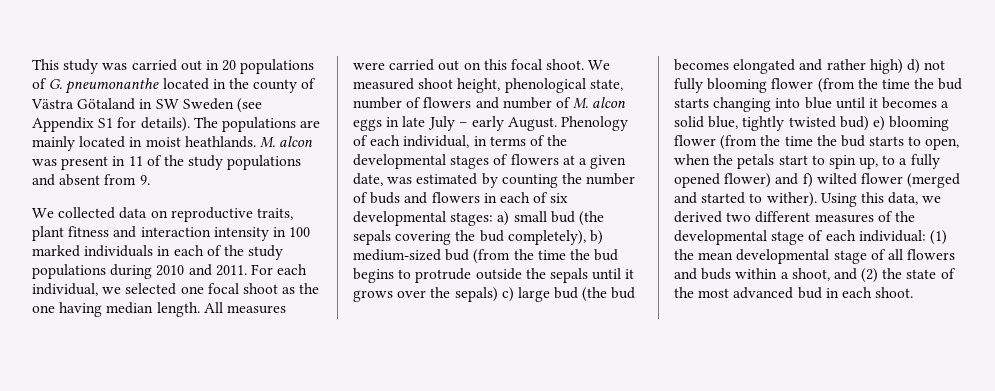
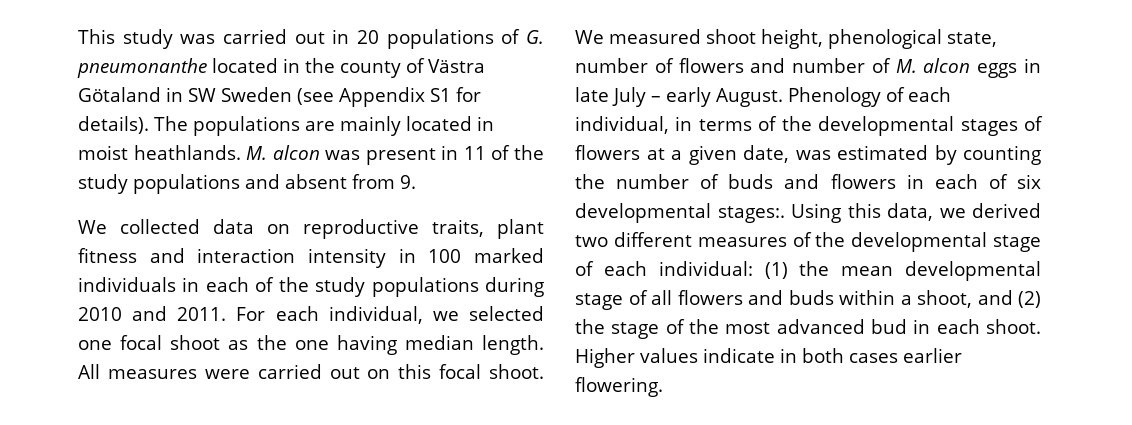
- Phenology of each individual, in terms of the developmental stages of flowers at a given date, was estimated by counting the number of buds and flowers in each of six developmental stages: a) small bud (the sepals covering the bud completely), b) medium-sized bud (from the time the bud begins to protrude outside the sepals until it grows over the sepals) c) large bud (the bud becomes elongated and rather high) d) not fully blooming flower (from the time the bud starts changing into blue until it becomes a solid blue, tightly twisted bud) e) blooming flower (from the time the bud starts to open, when the petals start to spin up, to a fully opened flower) and f) wilted flower (merged and started to wither).
+ Phenology of each individual, in terms of the developmental stages of flowers at a given date, was estimated by counting the number of buds and flowers in each of six developmental stages:.
- Using this data, we derived two different measures of the developmental stage of each individual: (1) the mean developmental stage of all flowers and buds within a shoot, and (2) the state of the most advanced bud in each shoot.
+ Using this data, we derived two different measures of the developmental stage of each individual: (1) the mean developmental stage of all flowers and buds within a shoot, and (2) the stage of the most advanced bud in each shoot.
+ Higher values indicate in both cases earlier flowering.

